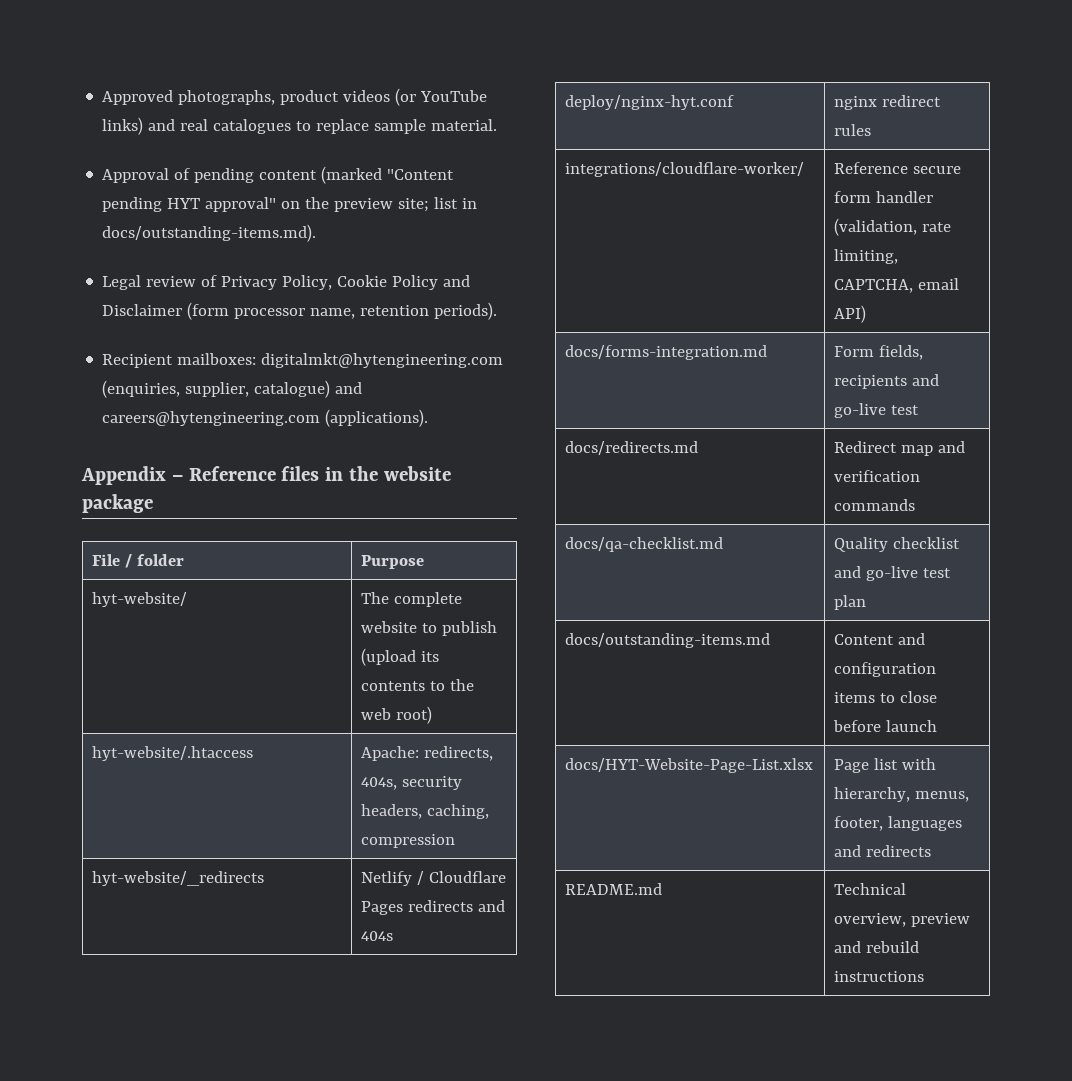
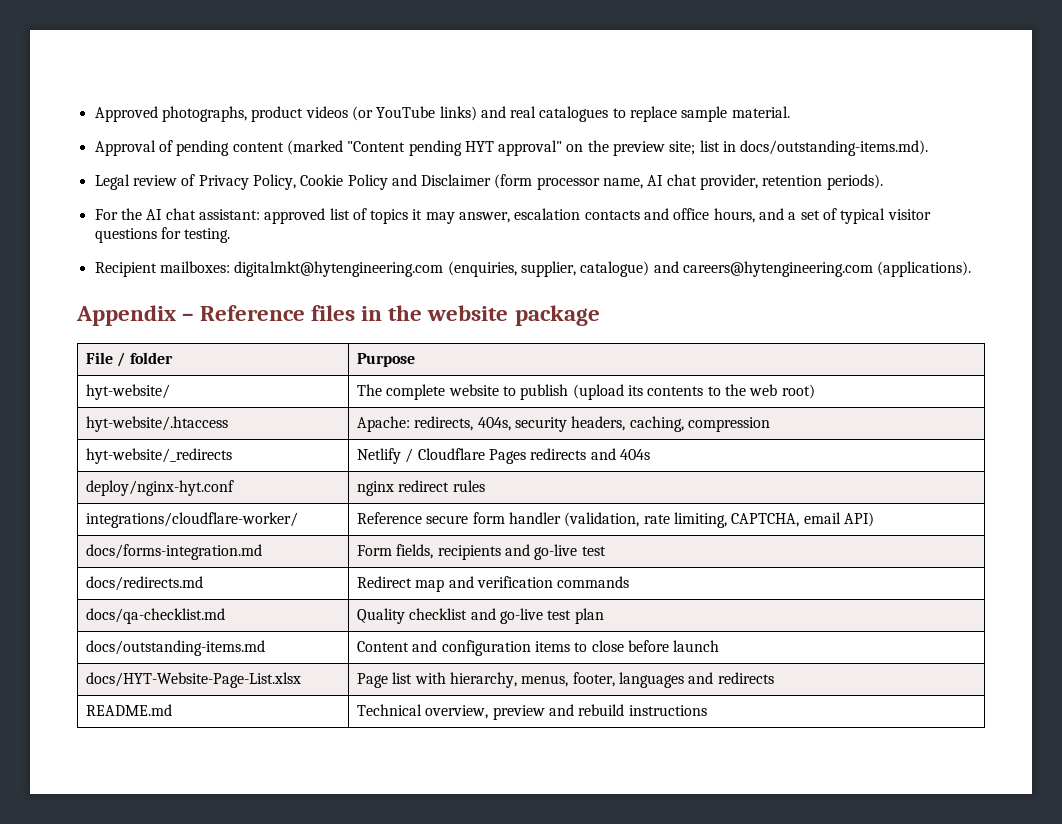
- Legal review of Privacy Policy, Cookie Policy and Disclaimer (form processor name, retention periods).
+ Legal review of Privacy Policy, Cookie Policy and Disclaimer (form processor name, AI chat provider, retention periods).
+ For the AI chat assistant: approved list of topics it may answer, escalation contacts and office hours, and a set of typical visitor questions for testing.

